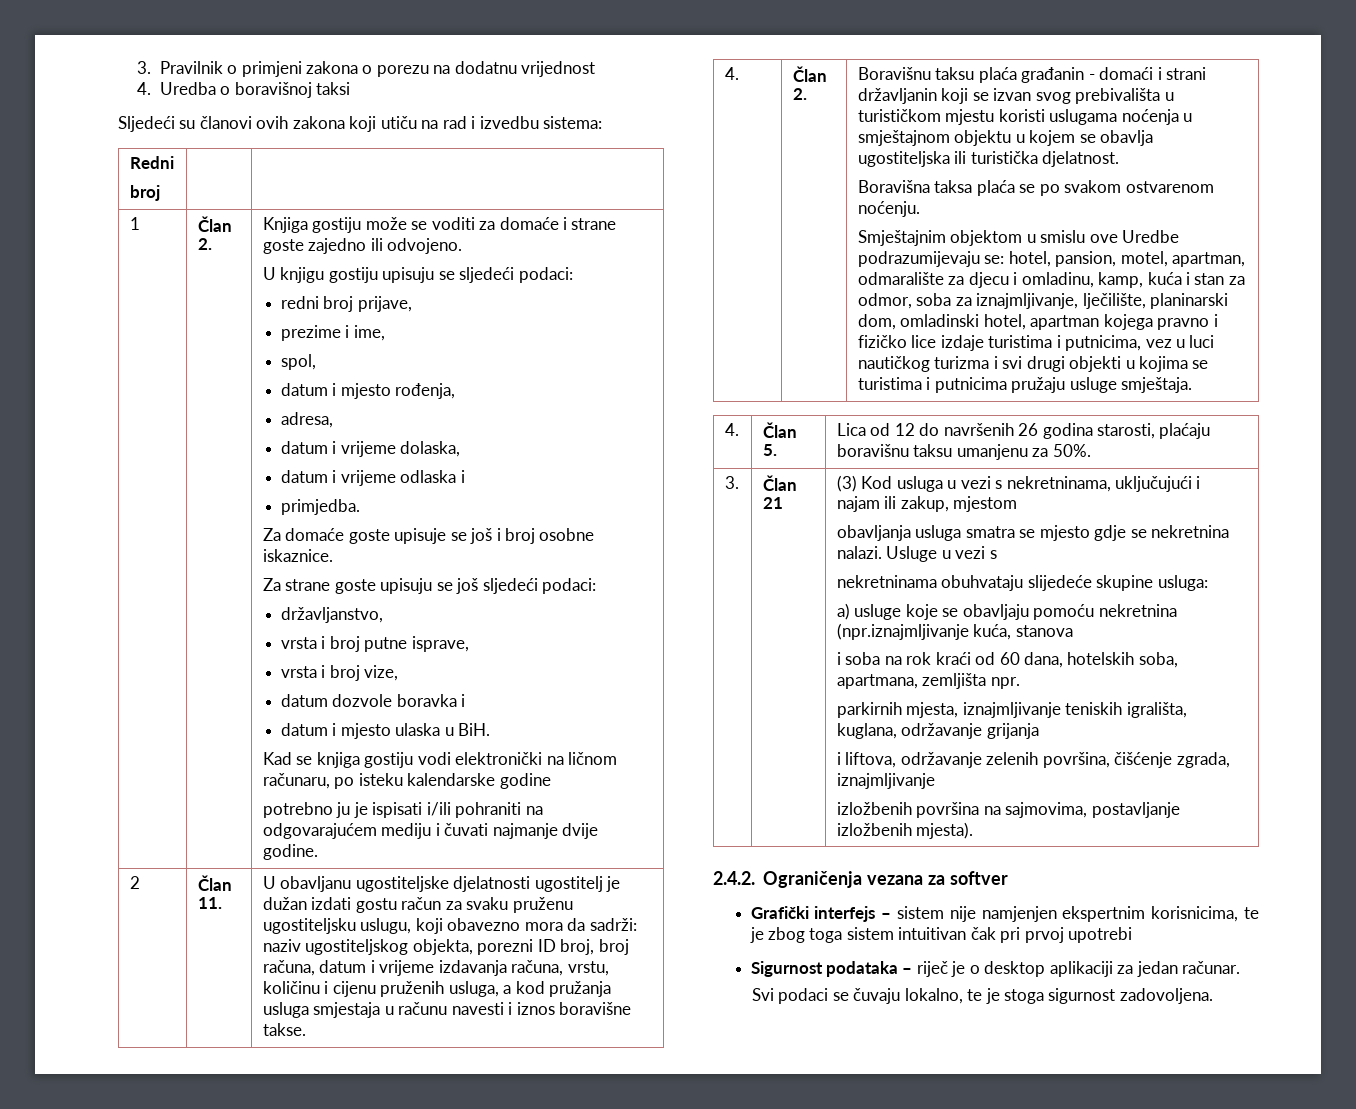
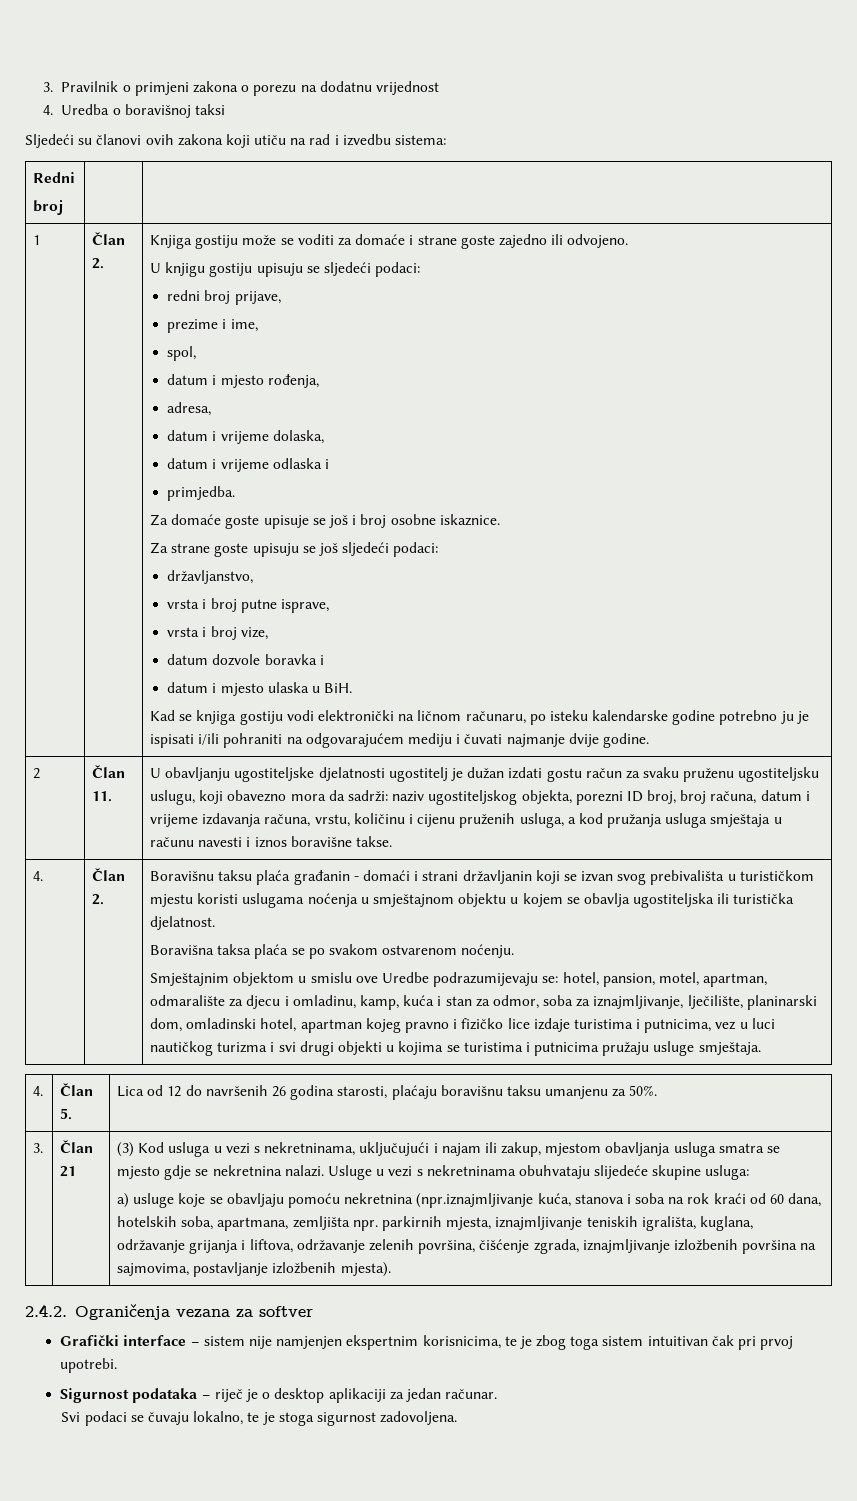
- Kad se knjiga gostiju vodi elektronički na ličnom računaru, po isteku kalendarske godine
- potrebno ju je ispisati i/ili pohraniti na odgovarajućem mediju i čuvati najmanje dvije godine.
+ Kad se knjiga gostiju vodi elektronički na ličnom računaru, po isteku kalendarske godine potrebno ju je ispisati i/ili pohraniti na odgovarajućem mediju i čuvati najmanje dvije godine.
- U obavljanu ugostiteljske djelatnosti ugostitelj je dužan izdati gostu račun za svaku pruženu ugostiteljsku uslugu, koji obavezno mora da sadrži: naziv ugostiteljskog objekta, porezni ID broj, broj računa, datum i vrijeme izdavanja računa, vrstu, količinu i cijenu pruženih usluga, a kod pružanja usluga smjestaja u računu navesti i iznos boravišne takse.
+ U obavljanju ugostiteljske djelatnosti ugostitelj je dužan izdati gostu račun za svaku pruženu ugostiteljsku uslugu, koji obavezno mora da sadrži: naziv ugostiteljskog objekta, porezni ID broj, broj računa, datum i vrijeme izdavanja računa, vrstu, količinu i cijenu pruženih usluga, a kod pružanja usluga smještaja u računu navesti i iznos boravišne takse.
- Smještajnim objektom u smislu ove Uredbe podrazumijevaju se: hotel, pansion, motel, apartman, odmaralište za djecu i omladinu, kamp, kuća i stan za odmor, soba za iznajmljivanje, lječilište, planinarski dom, omladinski hotel, apartman kojega pravno i fizičko lice izdaje turistima i putnicima, vez u luci nautičkog turizma i svi drugi objekti u kojima se turistima i putnicima pružaju usluge smještaja.
+ Smještajnim objektom u smislu ove Uredbe podrazumijevaju se: hotel, pansion, motel, apartman, odmaralište za djecu i omladinu, kamp, kuća i stan za odmor, soba za iznajmljivanje, lječilište, planinarski dom, omladinski hotel, apartman kojeg pravno i fizičko lice izdaje turistima i putnicima, vez u luci nautičkog turizma i svi drugi objekti u kojima se turistima i putnicima pružaju usluge smještaja.
- (3) Kod usluga u vezi s nekretninama, uključujući i najam ili zakup, mjestom
- obavljanja usluga smatra se mjesto gdje se nekretnina nalazi.
+ (3) Kod usluga u vezi s nekretninama, uključujući i najam ili zakup, mjestom obavljanja usluga smatra se mjesto gdje se nekretnina nalazi.
- Usluge u vezi s
- nekretninama obuhvataju slijedeće skupine usluga:
+ Usluge u vezi s nekretninama obuhvataju slijedeće skupine usluga:
- a) usluge koje se obavljaju pomoću nekretnina (npr.iznajmljivanje kuća, stanova
- i soba na rok kraći od 60 dana, hotelskih soba, apartmana, zemljišta npr.
- parkirnih mjesta, iznajmljivanje teniskih igrališta, kuglana, održavanje grijanja
- i liftova, održavanje zelenih površina, čišćenje zgrada, iznajmljivanje
- izložbenih površina na sajmovima, postavljanje izložbenih mjesta).
+ a) usluge koje se obavljaju pomoću nekretnina (npr.iznajmljivanje kuća, stanova i soba na rok kraći od 60 dana, hotelskih soba, apartmana, zemljišta npr. parkirnih mjesta, iznajmljivanje teniskih igrališta, kuglana, održavanje grijanja i liftova, održavanje zelenih površina, čišćenje zgrada, iznajmljivanje izložbenih površina na sajmovima, postavljanje izložbenih mjesta).
- Grafički interfejs – sistem nije namjenjen ekspertnim korisnicima, te je zbog toga sistem intuitivan čak pri prvoj upotrebi
+ Grafički interface – sistem nije namjenjen ekspertnim korisnicima, te je zbog toga sistem intuitivan čak pri prvoj upotrebi.

